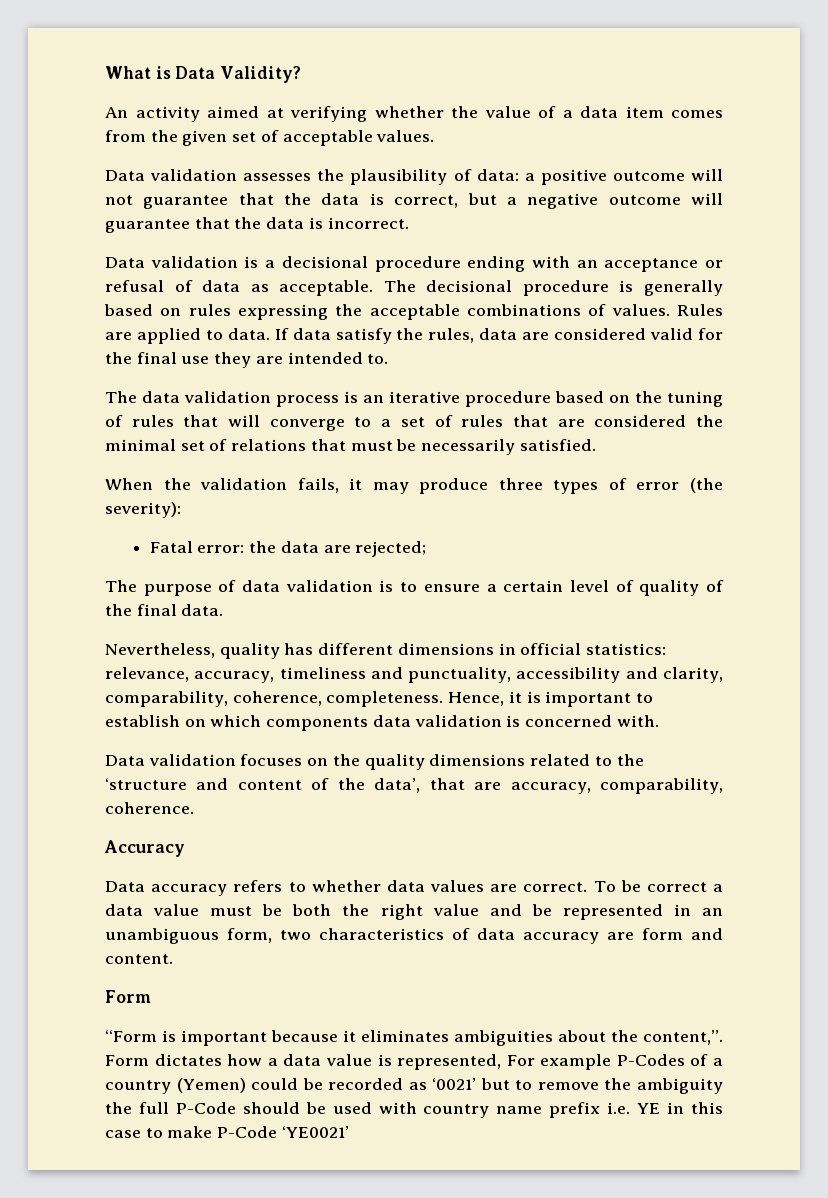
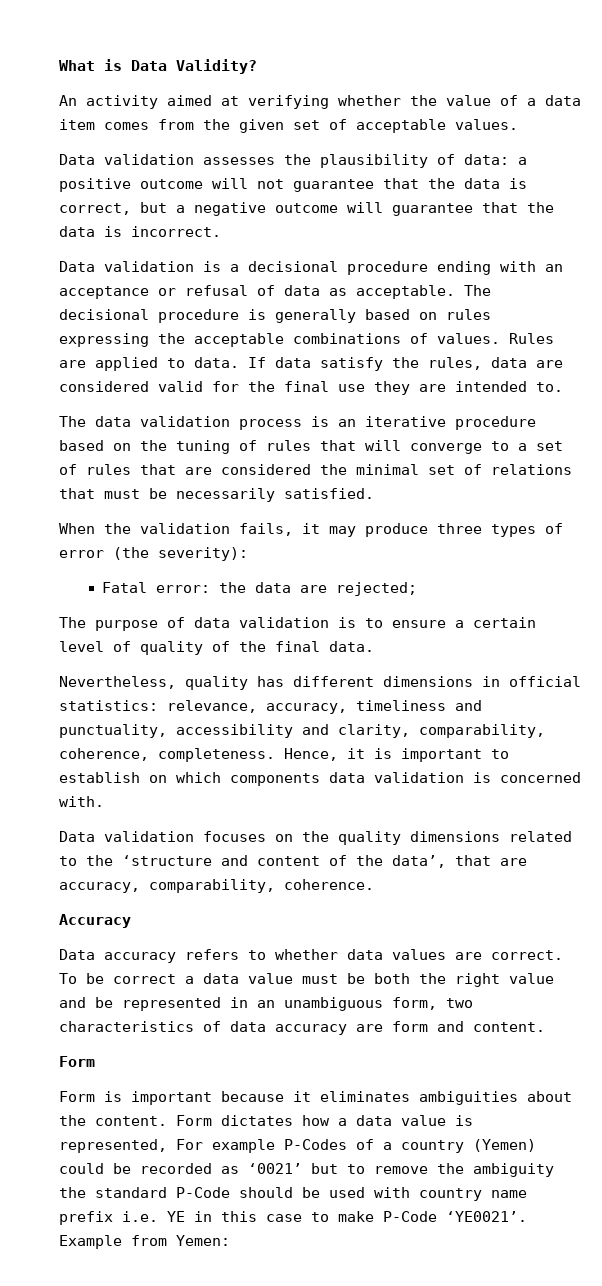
- “Form is important because it eliminates ambiguities about the content,”.
+ Form is important because it eliminates ambiguities about the content.
- Form dictates how a data value is represented, For example P-Codes of a country (Yemen) could be recorded as ‘0021’ but to remove the ambiguity the full P-Code should be used with country name prefix i.e. YE in this case to make P-Code ‘YE0021’
+ Form dictates how a data value is represented, For example P-Codes of a country (Yemen) could be recorded as ‘0021’ but to remove the ambiguity the standard P-Code should be used with country name prefix i.e. YE in this case to make P-Code ‘YE0021’. Example from Yemen:

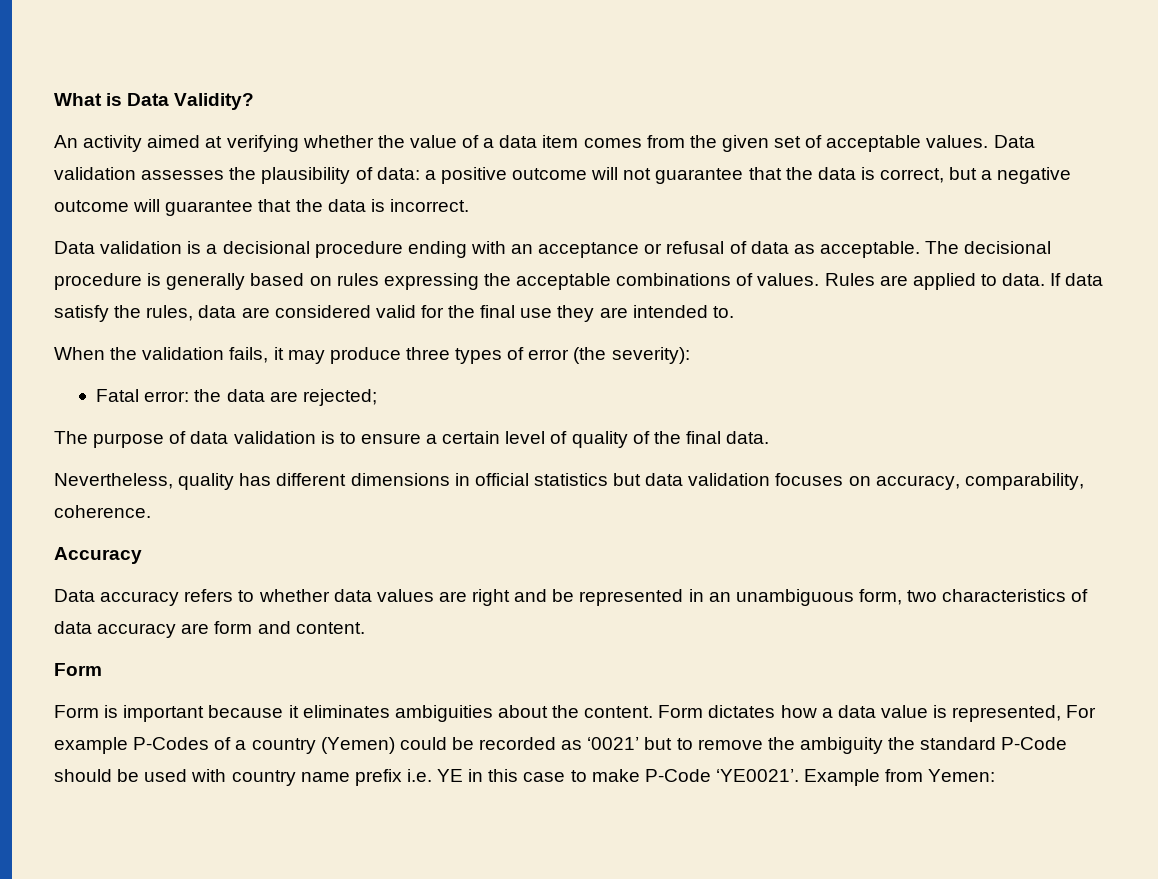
- An activity aimed at verifying whether the value of a data item comes from the given set of acceptable values.
- Data validation assesses the plausibility of data: a positive outcome will not guarantee that the data is correct, but a negative outcome will guarantee that the data is incorrect.
+ An activity aimed at verifying whether the value of a data item comes from the given set of acceptable values. Data validation assesses the plausibility of data: a positive outcome will not guarantee that the data is correct, but a negative outcome will guarantee that the data is incorrect.
- The data validation process is an iterative procedure based on the tuning of rules that will converge to a set of rules that are considered the minimal set of relations that must be necessarily satisfied.
- Nevertheless, quality has different dimensions in official statistics: relevance, accuracy, timeliness and punctuality, accessibility and clarity, comparability, coherence, completeness. Hence, it is important to establish on which components data validation is concerned with.
- Data validation focuses on the quality dimensions related to the ‘structure and content of the data’, that are accuracy, comparability, coherence.
+ Nevertheless, quality has different dimensions in official statistics but data validation focuses on accuracy, comparability, coherence.
- Data accuracy refers to whether data values are correct. To be correct a data value must be both the right value and be represented in an unambiguous form, two characteristics of data accuracy are form and content.
+ Data accuracy refers to whether data values are right and be represented in an unambiguous form, two characteristics of data accuracy are form and content.

